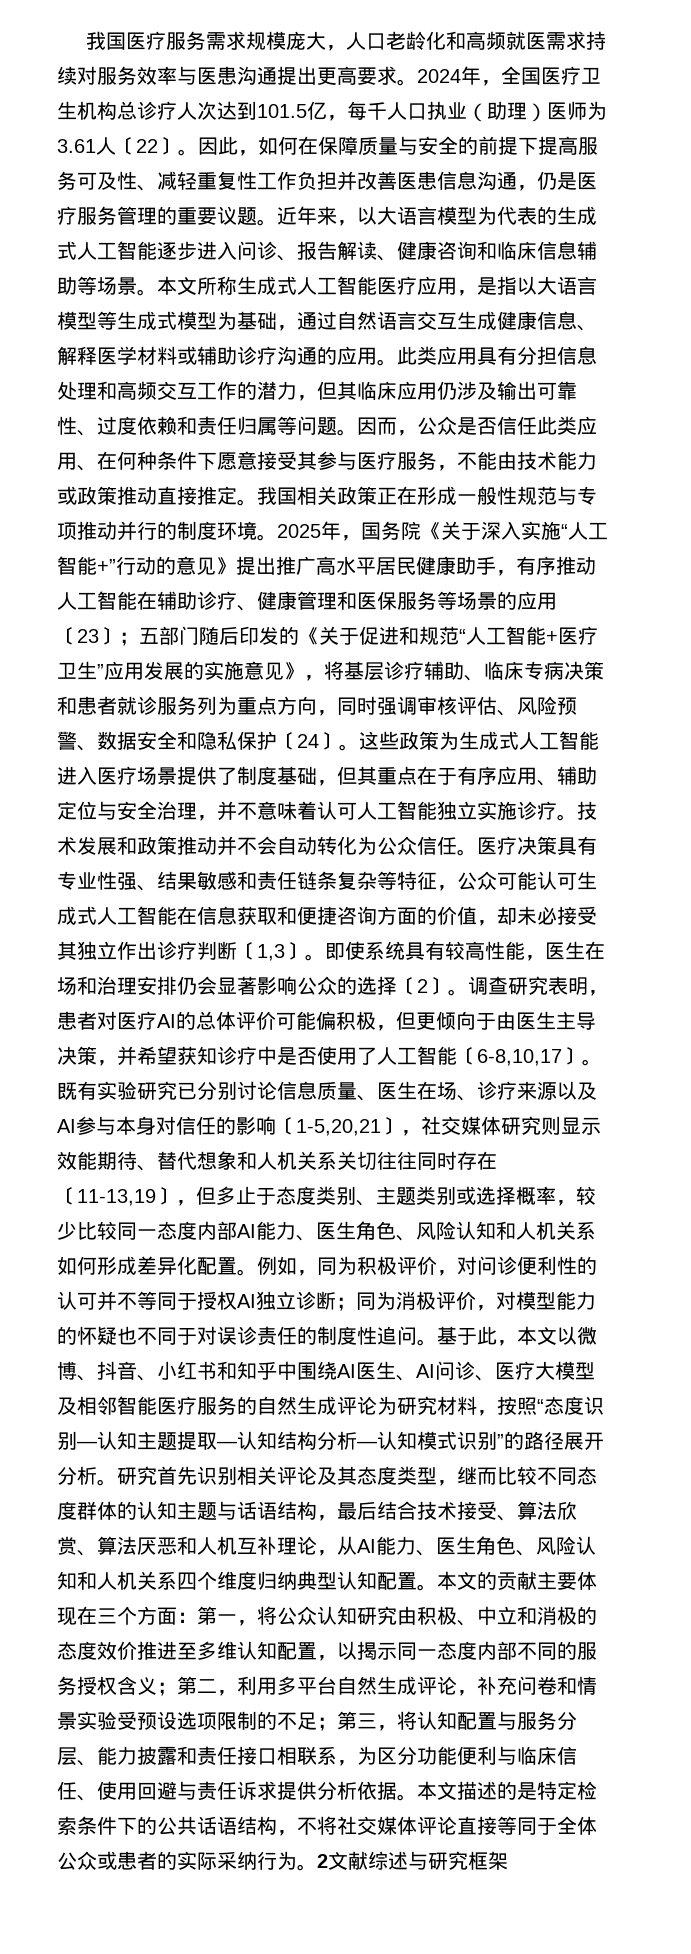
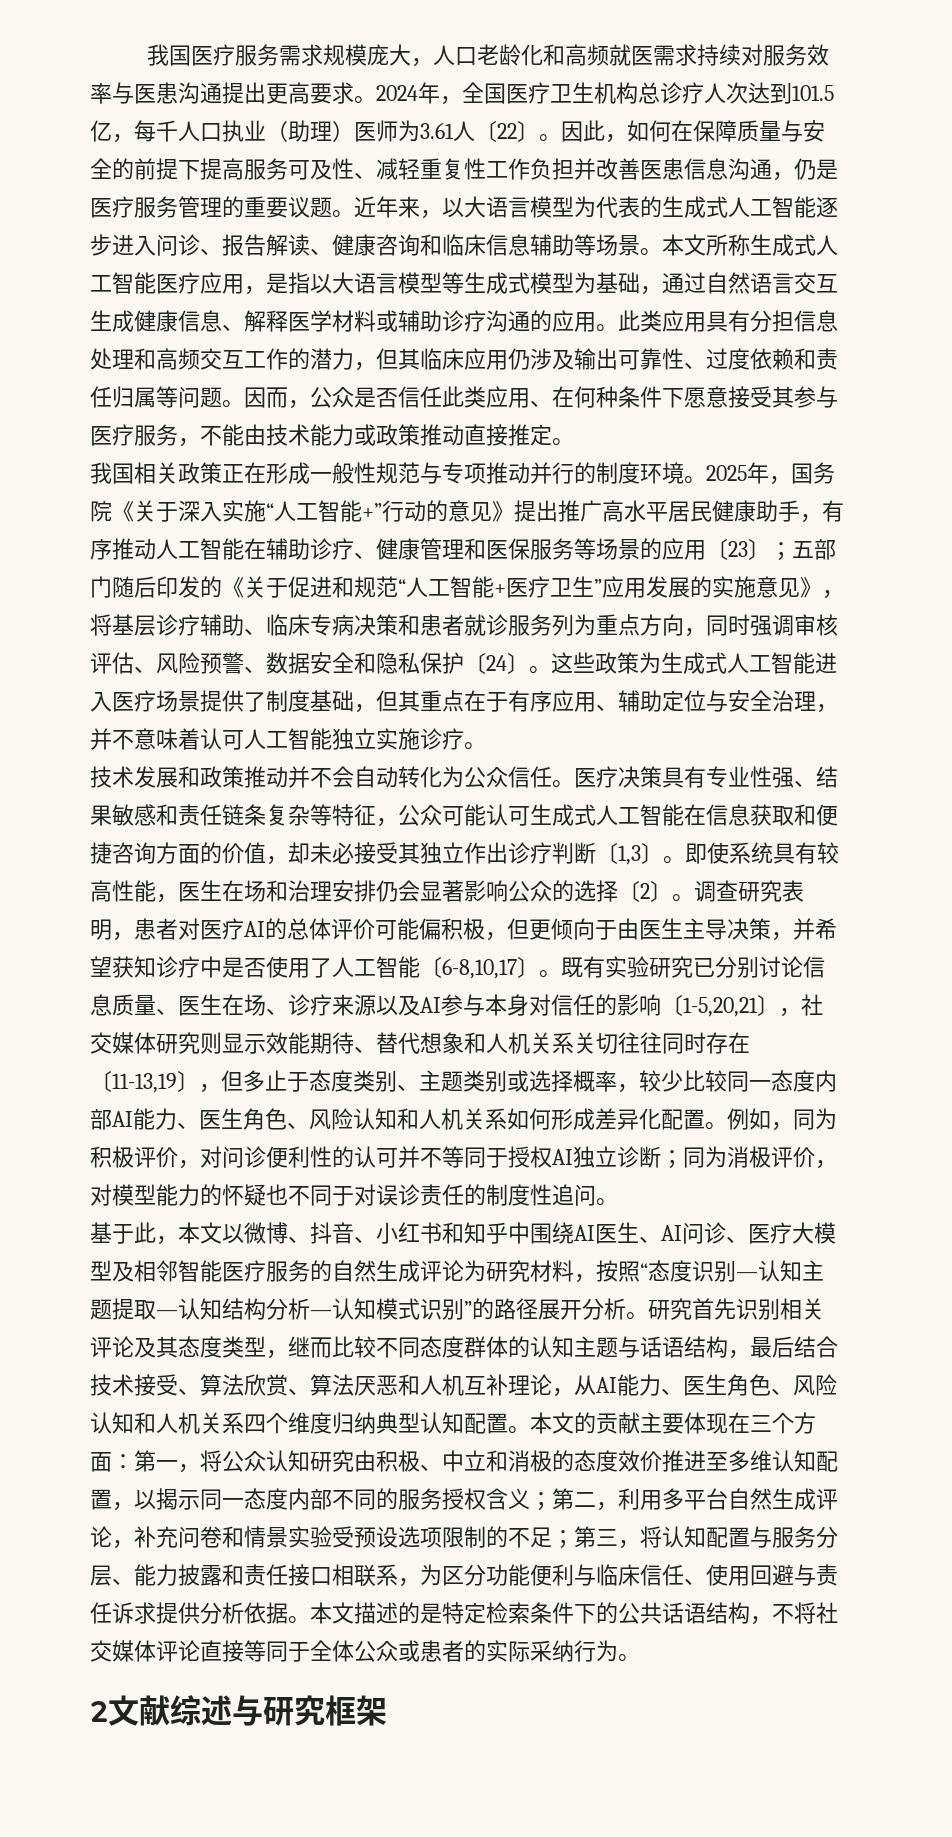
- 因而，公众是否信任此类应用、在何种条件下愿意接受其参与医疗服务，不能由技术能力或政策推动直接推定。我国相关政策正在形成一般性规范与专项推动并行的制度环境。
+ 因而，公众是否信任此类应用、在何种条件下愿意接受其参与医疗服务，不能由技术能力或政策推动直接推定。
+ 我国相关政策正在形成一般性规范与专项推动并行的制度环境。
- 这些政策为生成式人工智能进入医疗场景提供了制度基础，但其重点在于有序应用、辅助定位与安全治理，并不意味着认可人工智能独立实施诊疗。技术发展和政策推动并不会自动转化为公众信任。
+ 这些政策为生成式人工智能进入医疗场景提供了制度基础，但其重点在于有序应用、辅助定位与安全治理，并不意味着认可人工智能独立实施诊疗。
+ 技术发展和政策推动并不会自动转化为公众信任。
- 同为消极评价，对模型能力的怀疑也不同于对误诊责任的制度性追问。基于此，本文以微博、抖音、小红书和知乎中围绕AI医生、AI问诊、医疗大模型及相邻智能医疗服务的自然生成评论为研究材料，按照“态度识别—认知主题提取—认知结构分析—认知模式识别”的路径展开分析。
+ 同为消极评价，对模型能力的怀疑也不同于对误诊责任的制度性追问。
+ 基于此，本文以微博、抖音、小红书和知乎中围绕AI医生、AI问诊、医疗大模型及相邻智能医疗服务的自然生成评论为研究材料，按照“态度识别—认知主题提取—认知结构分析—认知模式识别”的路径展开分析。
- 本文描述的是特定检索条件下的公共话语结构，不将社交媒体评论直接等同于全体公众或患者的实际采纳行为。2文献综述与研究框架
+ 本文描述的是特定检索条件下的公共话语结构，不将社交媒体评论直接等同于全体公众或患者的实际采纳行为。
+ 2文献综述与研究框架

